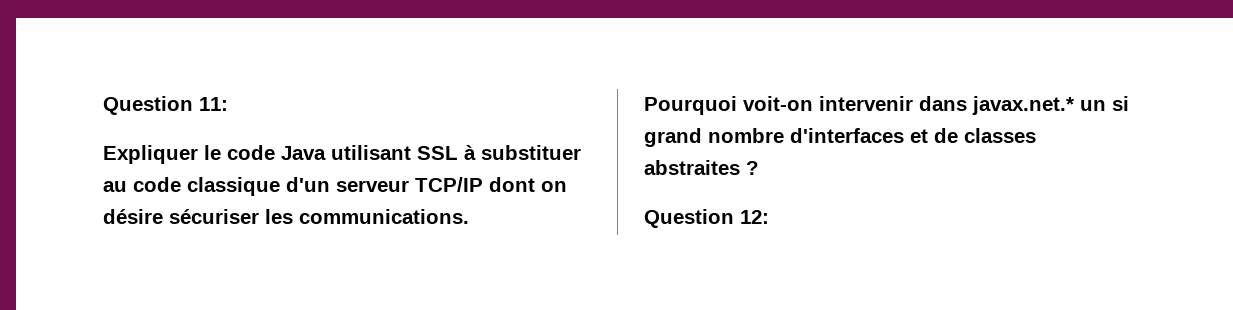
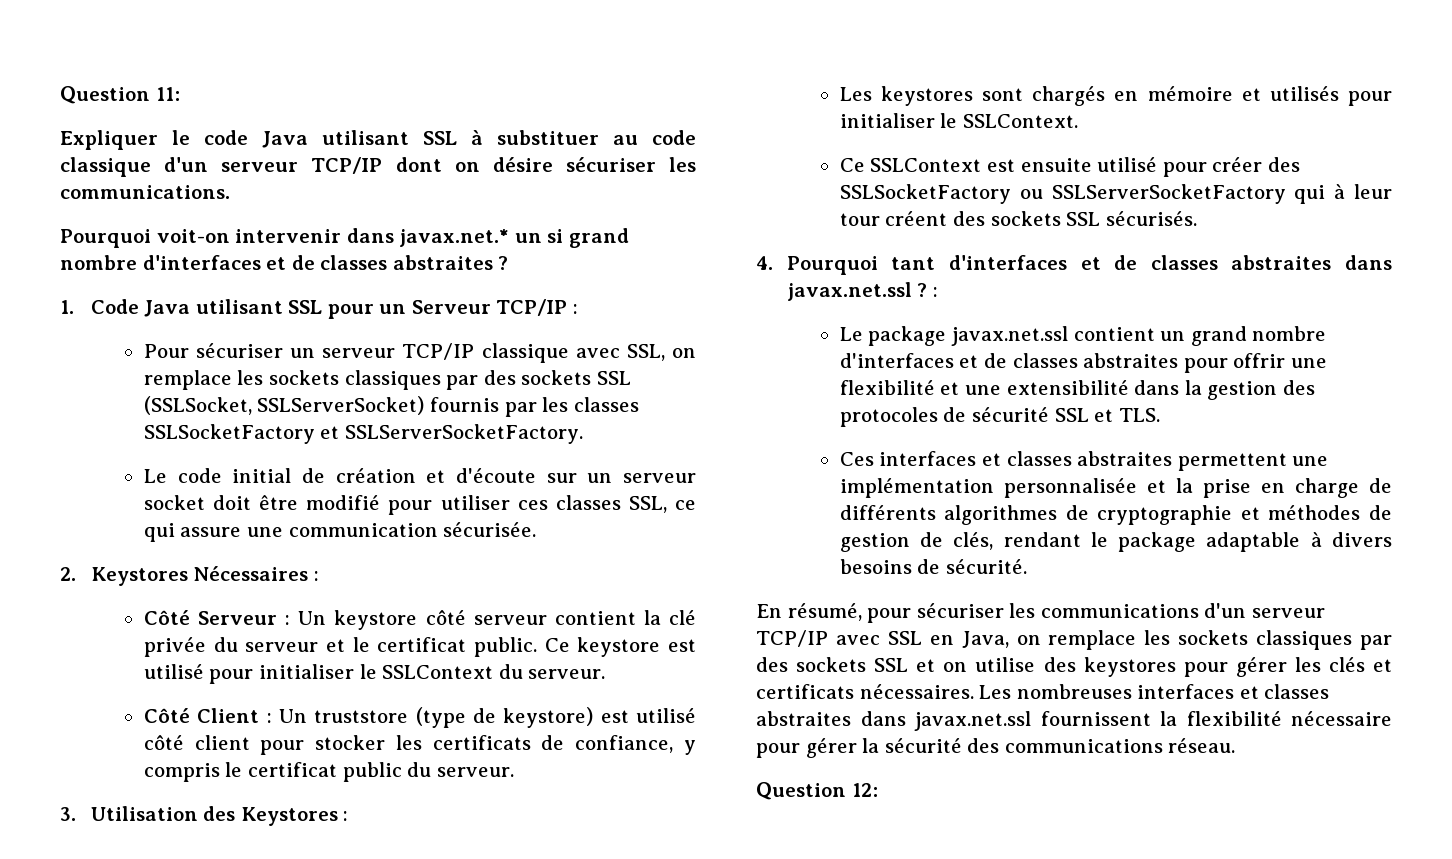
+ 1. Code Java utilisant SSL pour un Serveur TCP/IP :
+ Pour sécuriser un serveur TCP/IP classique avec SSL, on remplace les sockets classiques par des sockets SSL (SSLSocket, SSLServerSocket) fournis par les classes SSLSocketFactory et SSLServerSocketFactory.
+ Le code initial de création et d'écoute sur un serveur socket doit être modifié pour utiliser ces classes SSL, ce qui assure une communication sécurisée.
+ 2. Keystores Nécessaires :
+ Côté Serveur : Un keystore côté serveur contient la clé privée du serveur et le certificat public. Ce keystore est utilisé pour initialiser le SSLContext du serveur.
+ Côté Client : Un truststore (type de keystore) est utilisé côté client pour stocker les certificats de confiance, y compris le certificat public du serveur.
+ 3. Utilisation des Keystores :
+ Les keystores sont chargés en mémoire et utilisés pour initialiser le SSLContext.
+ Ce SSLContext est ensuite utilisé pour créer des SSLSocketFactory ou SSLServerSocketFactory qui à leur tour créent des sockets SSL sécurisés.
+ 4. Pourquoi tant d'interfaces et de classes abstraites dans javax.net.ssl ? :
+ Le package javax.net.ssl contient un grand nombre d'interfaces et de classes abstraites pour offrir une flexibilité et une extensibilité dans la gestion des protocoles de sécurité SSL et TLS.
+ Ces interfaces et classes abstraites permettent une implémentation personnalisée et la prise en charge de différents algorithmes de cryptographie et méthodes de gestion de clés, rendant le package adaptable à divers besoins de sécurité.
+ En résumé, pour sécuriser les communications d'un serveur TCP/IP avec SSL en Java, on remplace les sockets classiques par des sockets SSL et on utilise des keystores pour gérer les clés et certificats nécessaires. Les nombreuses interfaces et classes abstraites dans javax.net.ssl fournissent la flexibilité nécessaire pour gérer la sécurité des communications réseau.

